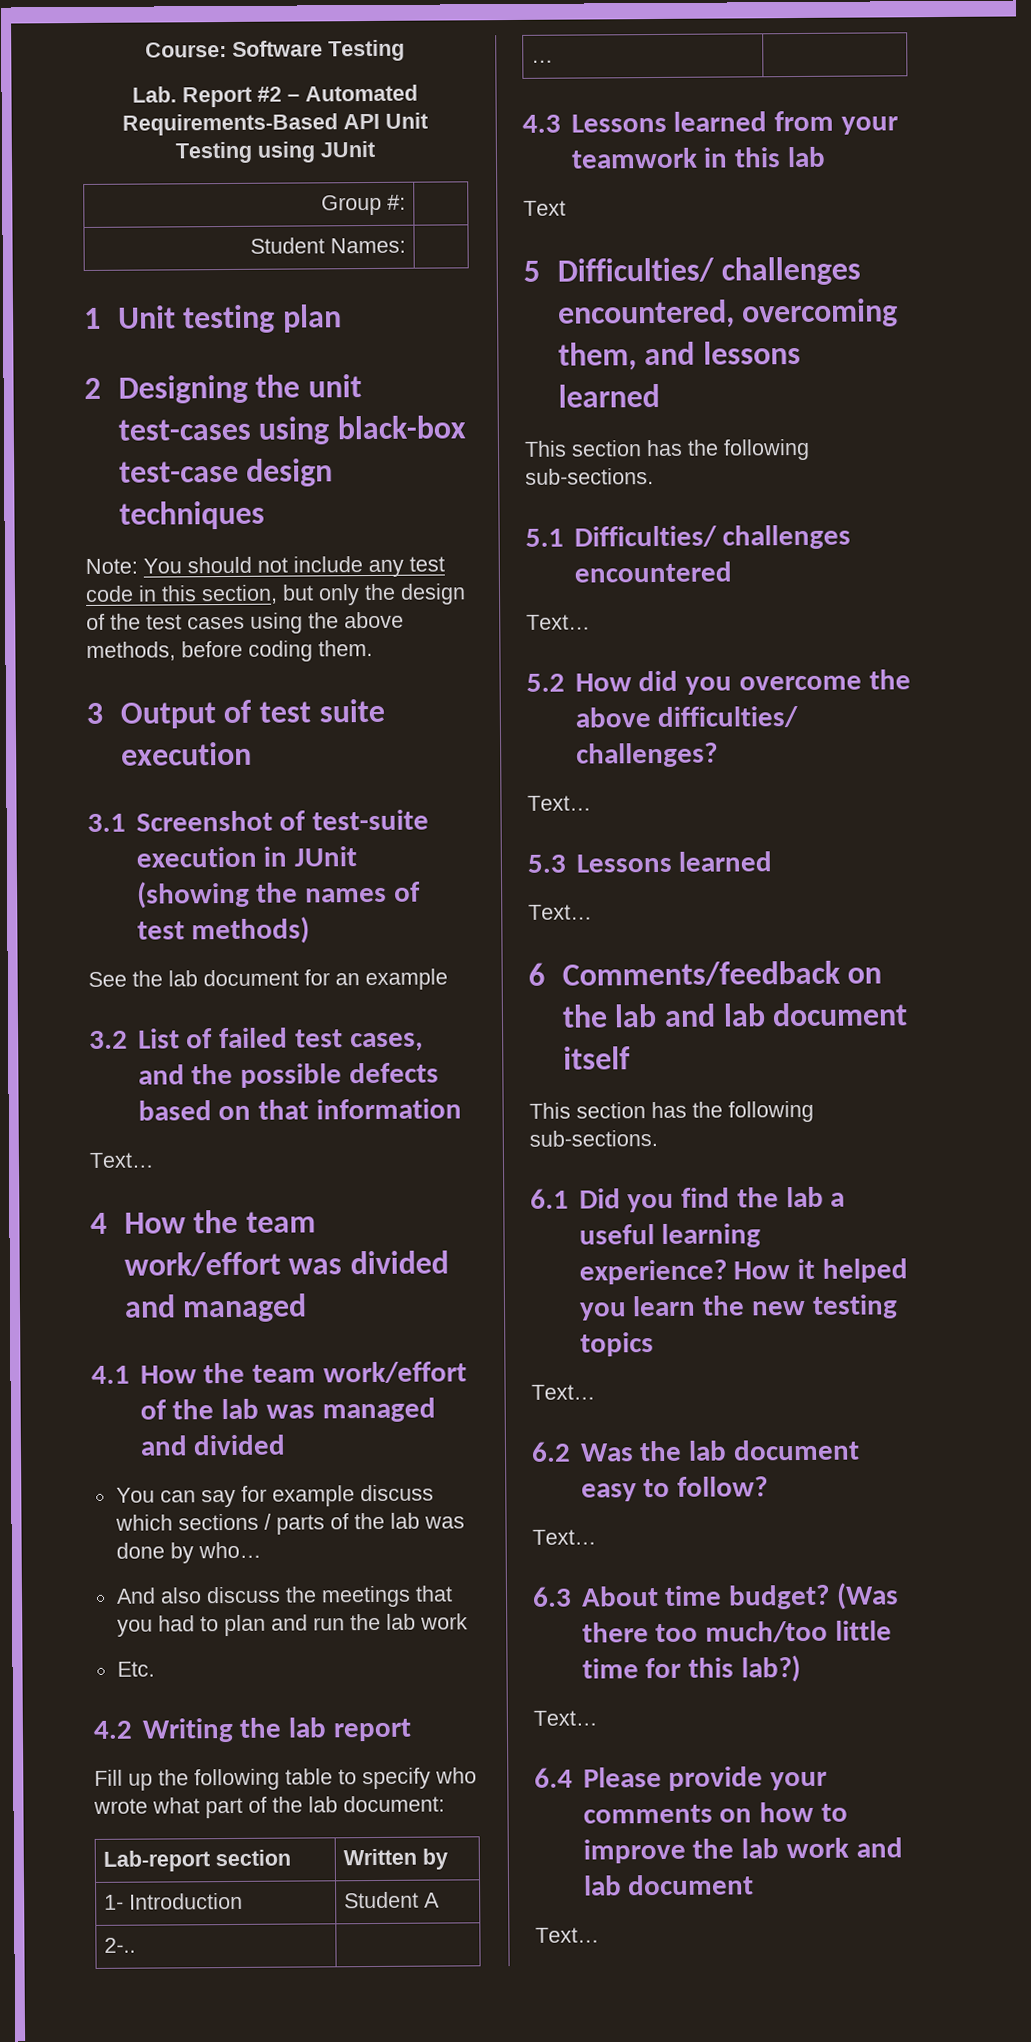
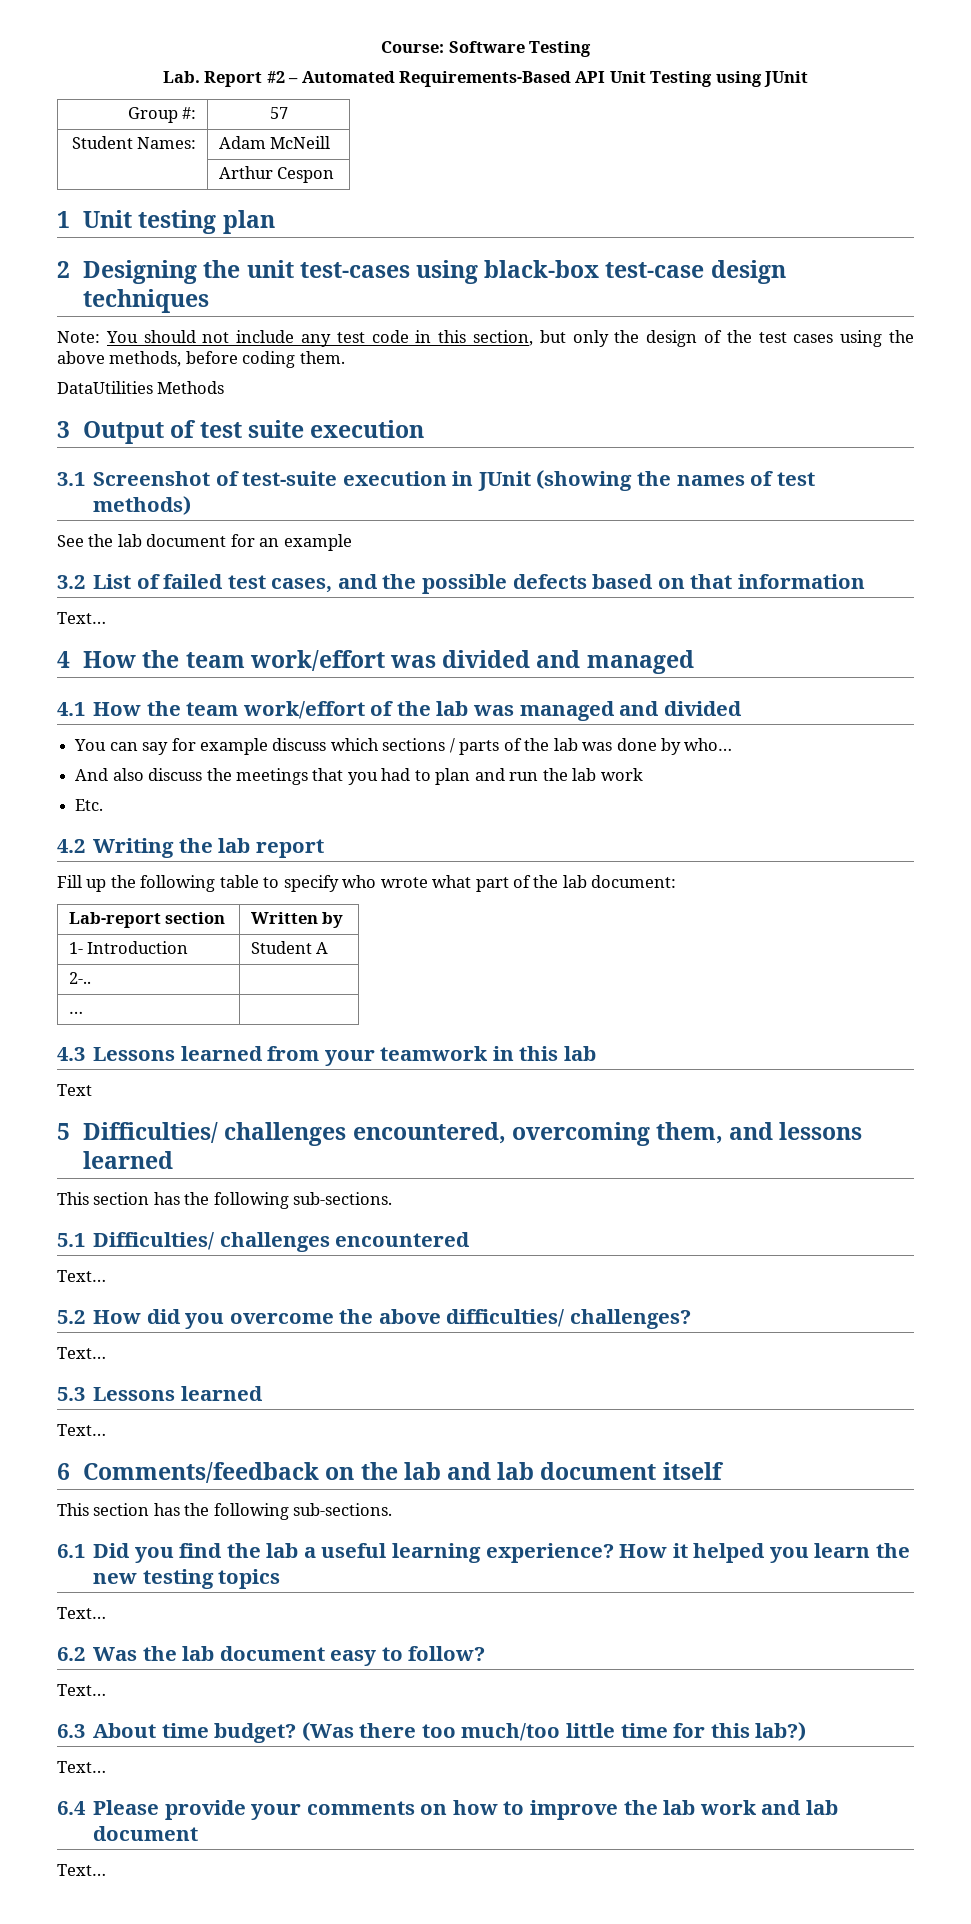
- Group #: |
+ Group #: | 57
- Student Names: |
+ Student Names: | Adam McNeill
+ | Arthur Cespon
+ DataUtilities Methods

